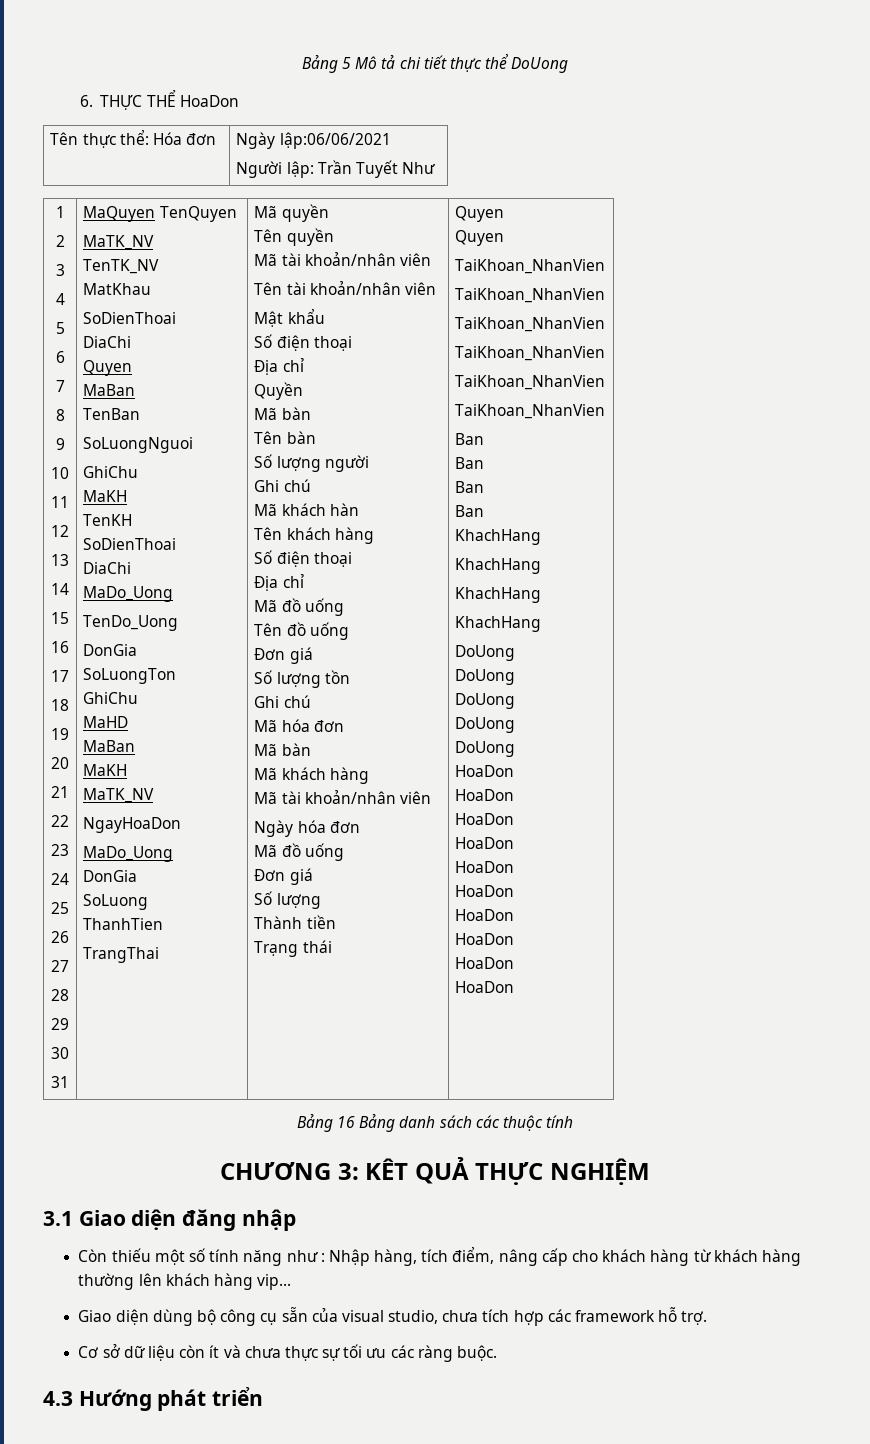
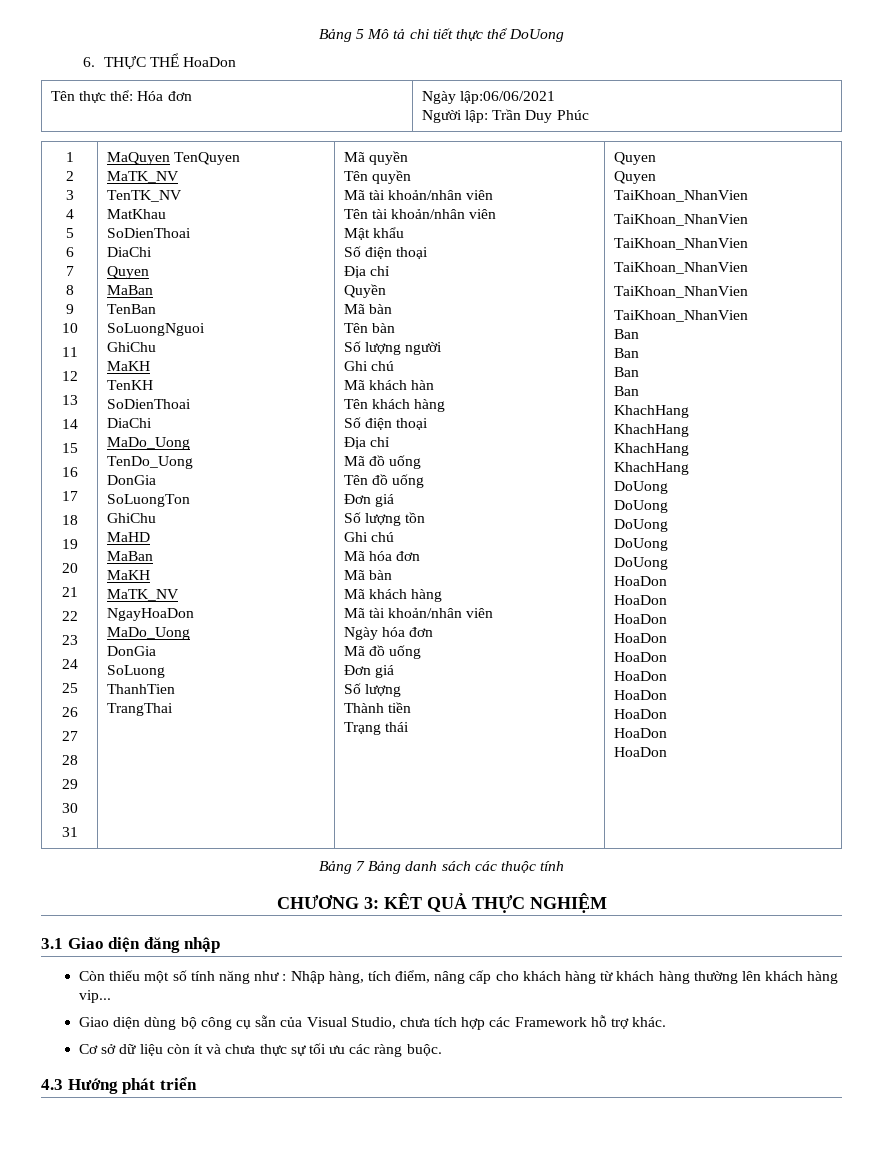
  Tên thực thể: Hóa đơn | Ngày lập:06/06/2021
- Người lập: Trần Tuyết Như
+ Người lập: Trần Duy Phúc
- Bảng 16 Bảng danh sách các thuộc tính
+ Bảng 7 Bảng danh sách các thuộc tính
- Giao diện dùng bộ công cụ sẵn của visual studio, chưa tích hợp các framework hỗ trợ.
+ Giao diện dùng bộ công cụ sẵn của Visual Studio, chưa tích hợp các Framework hỗ trợ khác.

